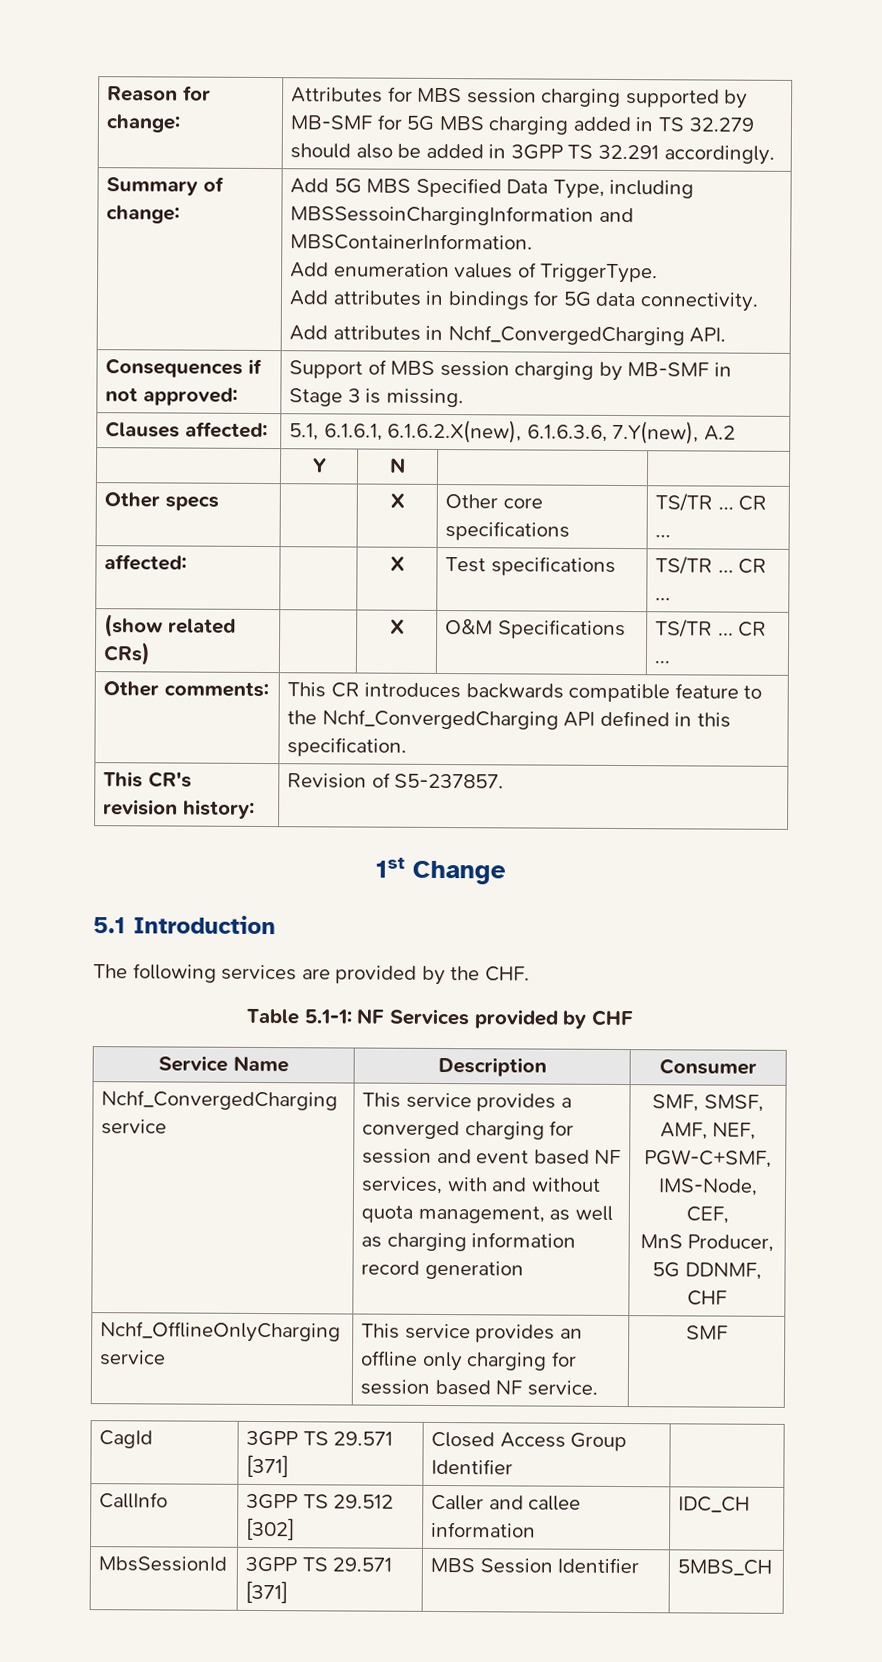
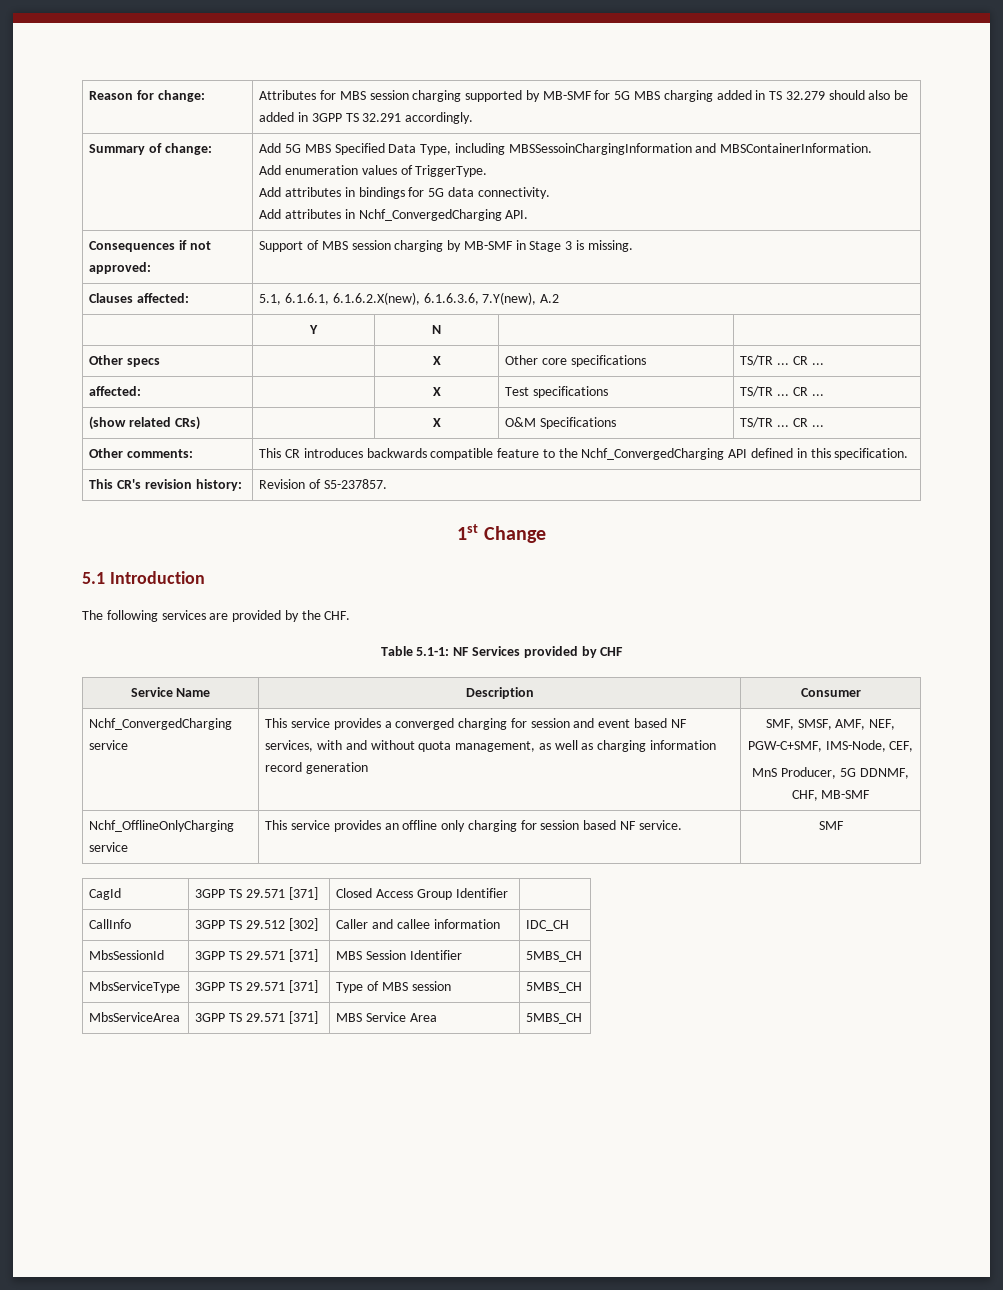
  Nchf_ConvergedCharging service | This service provides a converged charging for session and event based NF services, with and without quota management, as well as charging information record generation | SMF, SMSF, AMF, NEF, PGW-C+SMF, IMS-Node, CEF,
- MnS Producer, 5G DDNMF, CHF
+ MnS Producer, 5G DDNMF, CHF, MB-SMF
+ MbsServiceType | 3GPP TS 29.571 [371] | Type of MBS session | 5MBS_CH
+ MbsServiceArea | 3GPP TS 29.571 [371] | MBS Service Area | 5MBS_CH

